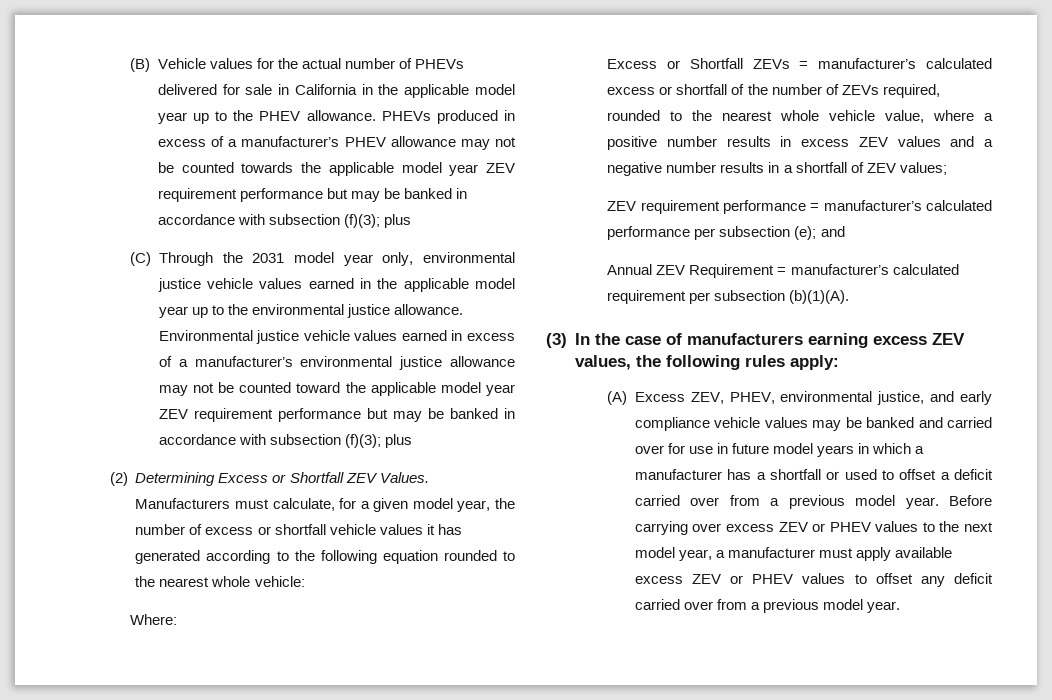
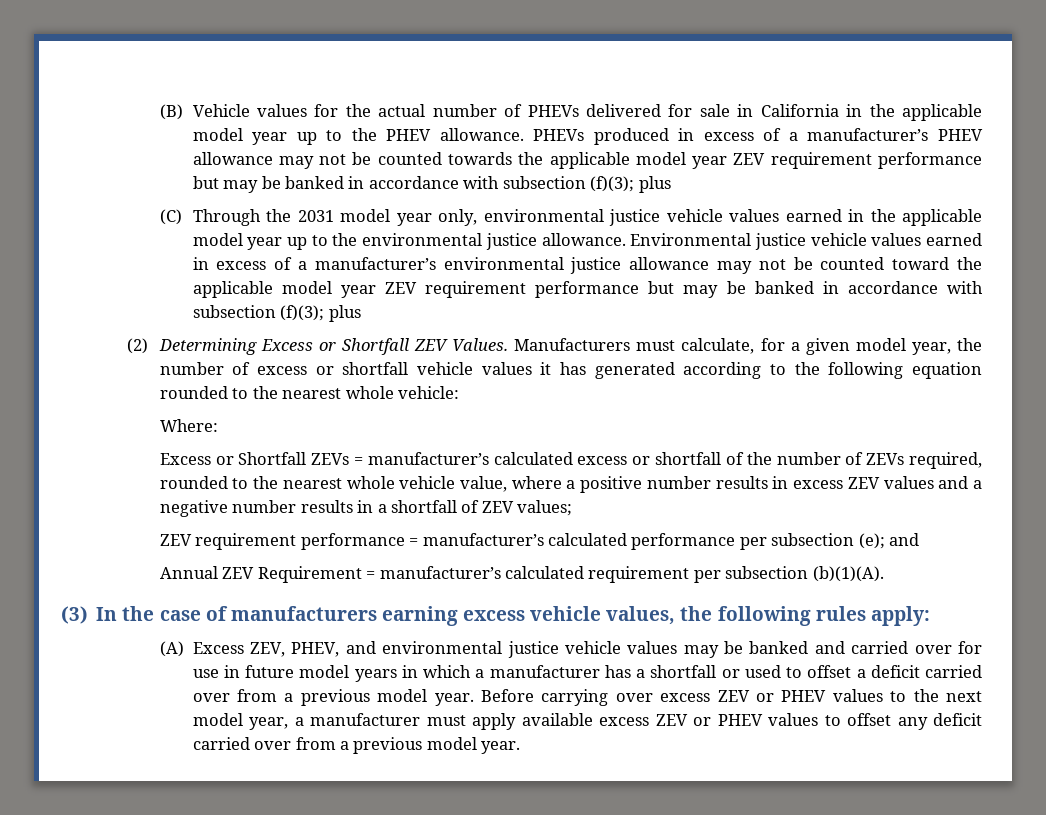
- (3) In the case of manufacturers earning excess ZEV values, the following rules apply:
+ (3) In the case of manufacturers earning excess vehicle values, the following rules apply:
- (A) Excess ZEV, PHEV, environmental justice, and early compliance vehicle values may be banked and carried over for use in future model years in which a manufacturer has a shortfall or used to offset a deficit carried over from a previous model year.
+ (A) Excess ZEV, PHEV, and environmental justice vehicle values may be banked and carried over for use in future model years in which a manufacturer has a shortfall or used to offset a deficit carried over from a previous model year.

